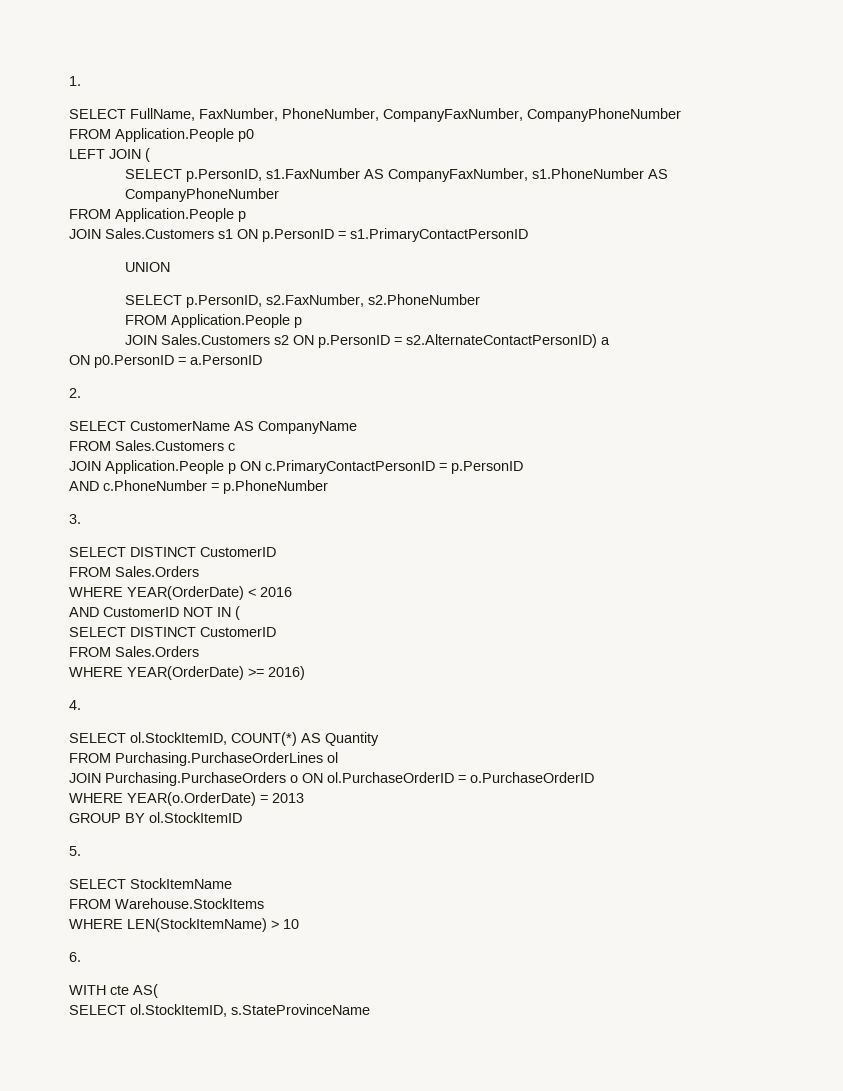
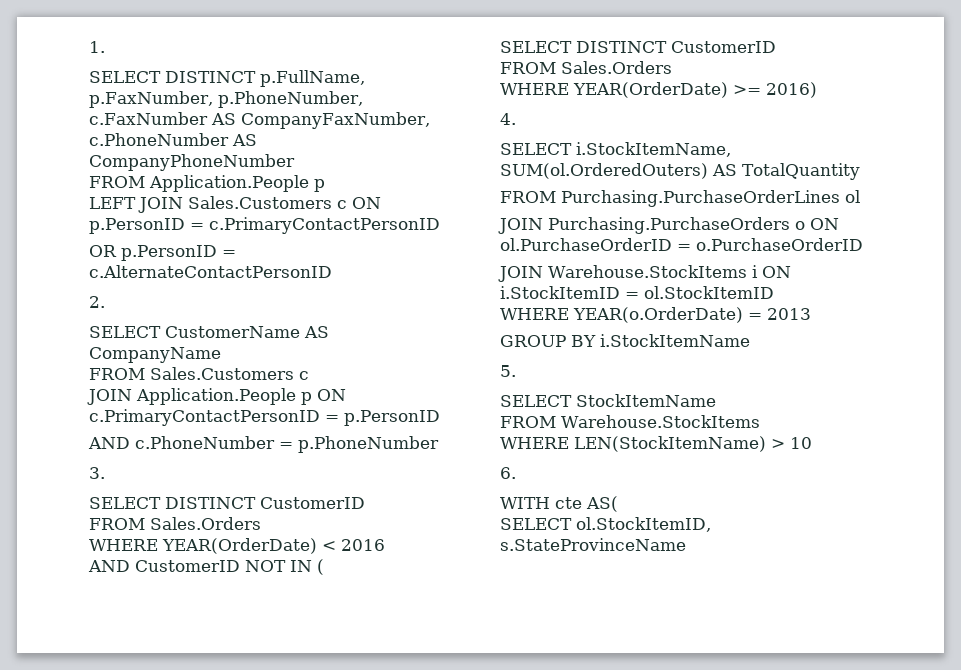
- SELECT FullName, FaxNumber, PhoneNumber, CompanyFaxNumber, CompanyPhoneNumber
- FROM Application.People p0
- LEFT JOIN (
- SELECT p.PersonID, s1.FaxNumber AS CompanyFaxNumber, s1.PhoneNumber AS CompanyPhoneNumber
+ SELECT DISTINCT p.FullName, p.FaxNumber, p.PhoneNumber, c.FaxNumber AS CompanyFaxNumber, c.PhoneNumber AS CompanyPhoneNumber
- JOIN Sales.Customers s1 ON p.PersonID = s1.PrimaryContactPersonID
- UNION
- SELECT p.PersonID, s2.FaxNumber, s2.PhoneNumber
- FROM Application.People p
- JOIN Sales.Customers s2 ON p.PersonID = s2.AlternateContactPersonID) a
- ON p0.PersonID = a.PersonID
+ LEFT JOIN Sales.Customers c ON p.PersonID = c.PrimaryContactPersonID
+ OR p.PersonID = c.AlternateContactPersonID
- SELECT ol.StockItemID, COUNT(*) AS Quantity
+ SELECT i.StockItemName, SUM(ol.OrderedOuters) AS TotalQuantity
+ JOIN Warehouse.StockItems i ON i.StockItemID = ol.StockItemID
- GROUP BY ol.StockItemID
+ GROUP BY i.StockItemName

